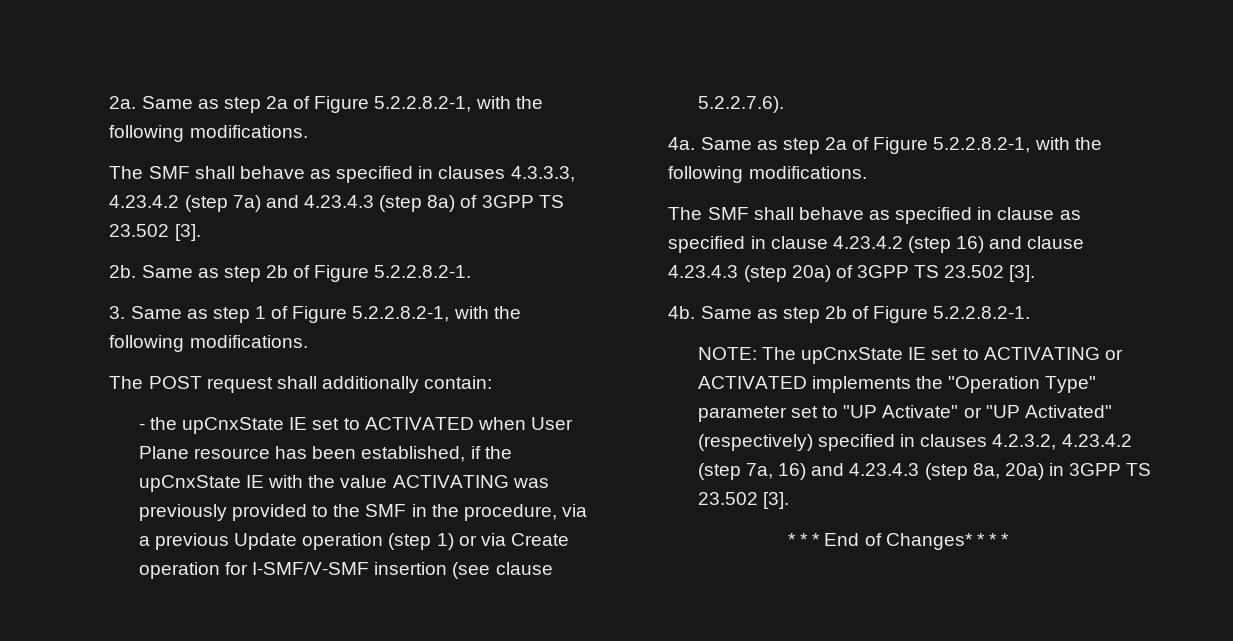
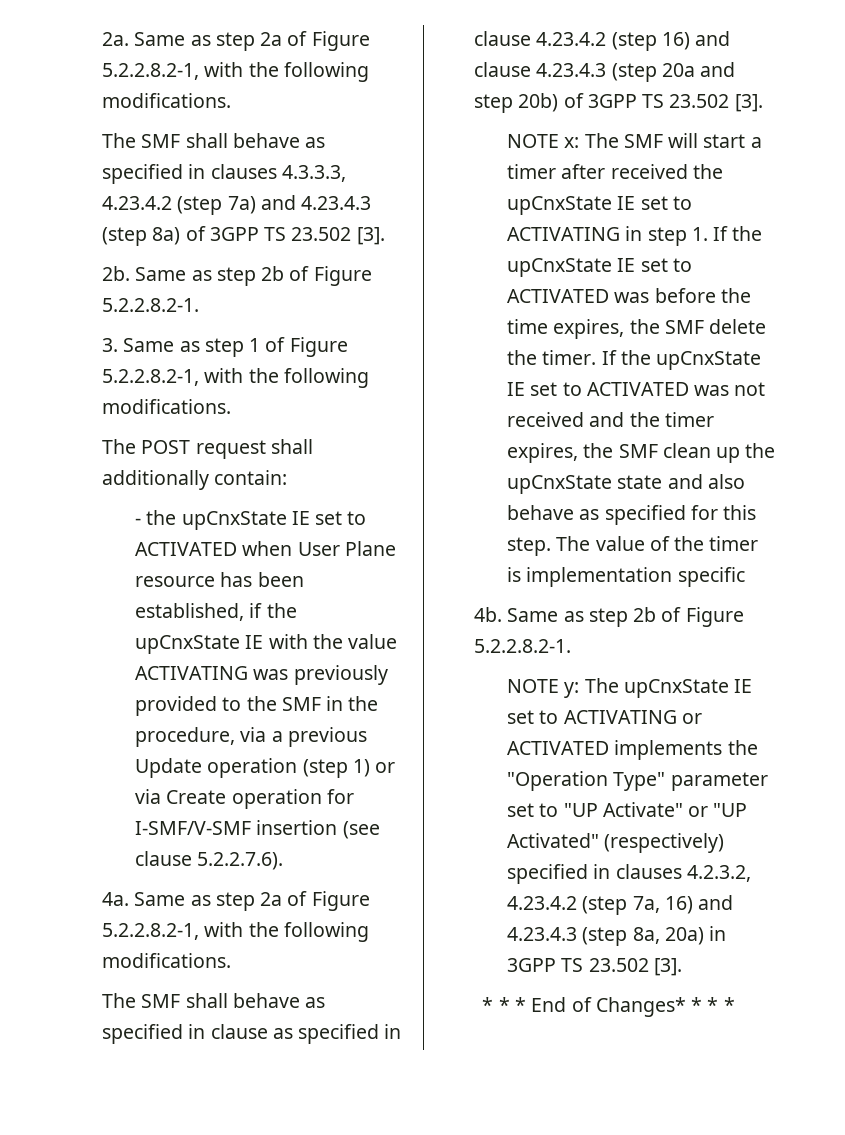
- The SMF shall behave as specified in clause as specified in clause 4.23.4.2 (step 16) and clause 4.23.4.3 (step 20a) of 3GPP TS 23.502 [3].
+ The SMF shall behave as specified in clause as specified in clause 4.23.4.2 (step 16) and clause 4.23.4.3 (step 20a and step 20b) of 3GPP TS 23.502 [3].
+ NOTE x: The SMF will start a timer after received the upCnxState IE set to ACTIVATING in step 1. If the upCnxState IE set to ACTIVATED was before the time expires, the SMF delete the timer. If the upCnxState IE set to ACTIVATED was not received and the timer expires, the SMF clean up the upCnxState state and also behave as specified for this step. The value of the timer is implementation specific
- NOTE: The upCnxState IE set to ACTIVATING or ACTIVATED implements the "Operation Type" parameter set to "UP Activate" or "UP Activated" (respectively) specified in clauses 4.2.3.2, 4.23.4.2 (step 7a, 16) and 4.23.4.3 (step 8a, 20a) in 3GPP TS 23.502 [3].
+ NOTE y: The upCnxState IE set to ACTIVATING or ACTIVATED implements the "Operation Type" parameter set to "UP Activate" or "UP Activated" (respectively) specified in clauses 4.2.3.2, 4.23.4.2 (step 7a, 16) and 4.23.4.3 (step 8a, 20a) in 3GPP TS 23.502 [3].

